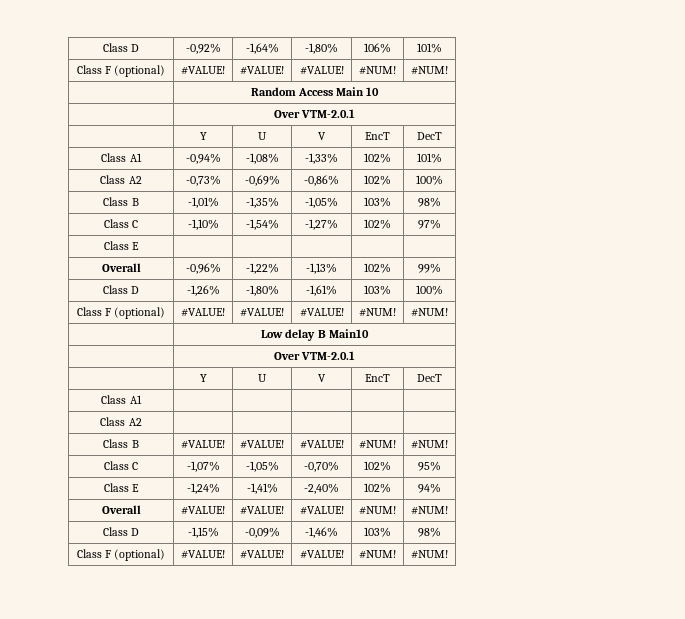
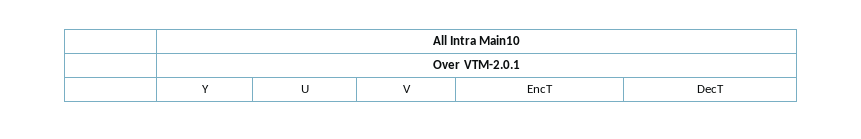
- Class D | -0,92% | -1,64% | -1,80% | 106% | 101%
- Class F (optional) | #VALUE! | #VALUE! | #VALUE! | #NUM! | #NUM!
- | Random Access Main 10
- | Over VTM-2.0.1
- | Y | U | V | EncT | DecT
- Class A1 | -0,94% | -1,08% | -1,33% | 102% | 101%
- Class A2 | -0,73% | -0,69% | -0,86% | 102% | 100%
- Class B | -1,01% | -1,35% | -1,05% | 103% | 98%
- Class C | -1,10% | -1,54% | -1,27% | 102% | 97%
- Class E | | | | |
- Overall | -0,96% | -1,22% | -1,13% | 102% | 99%
- Class D | -1,26% | -1,80% | -1,61% | 103% | 100%
- Class F (optional) | #VALUE! | #VALUE! | #VALUE! | #NUM! | #NUM!
- | Low delay B Main10
+ | All Intra Main10
- Class A1 | | | | |
- Class A2 | | | | |
- Class B | #VALUE! | #VALUE! | #VALUE! | #NUM! | #NUM!
- Class C | -1,07% | -1,05% | -0,70% | 102% | 95%
- Class E | -1,24% | -1,41% | -2,40% | 102% | 94%
- Overall | #VALUE! | #VALUE! | #VALUE! | #NUM! | #NUM!
- Class D | -1,15% | -0,09% | -1,46% | 103% | 98%
- Class F (optional) | #VALUE! | #VALUE! | #VALUE! | #NUM! | #NUM!

